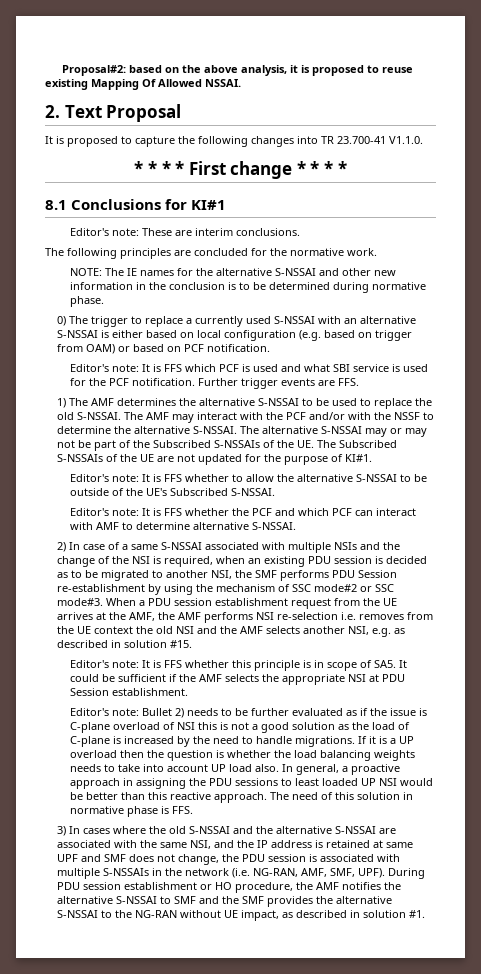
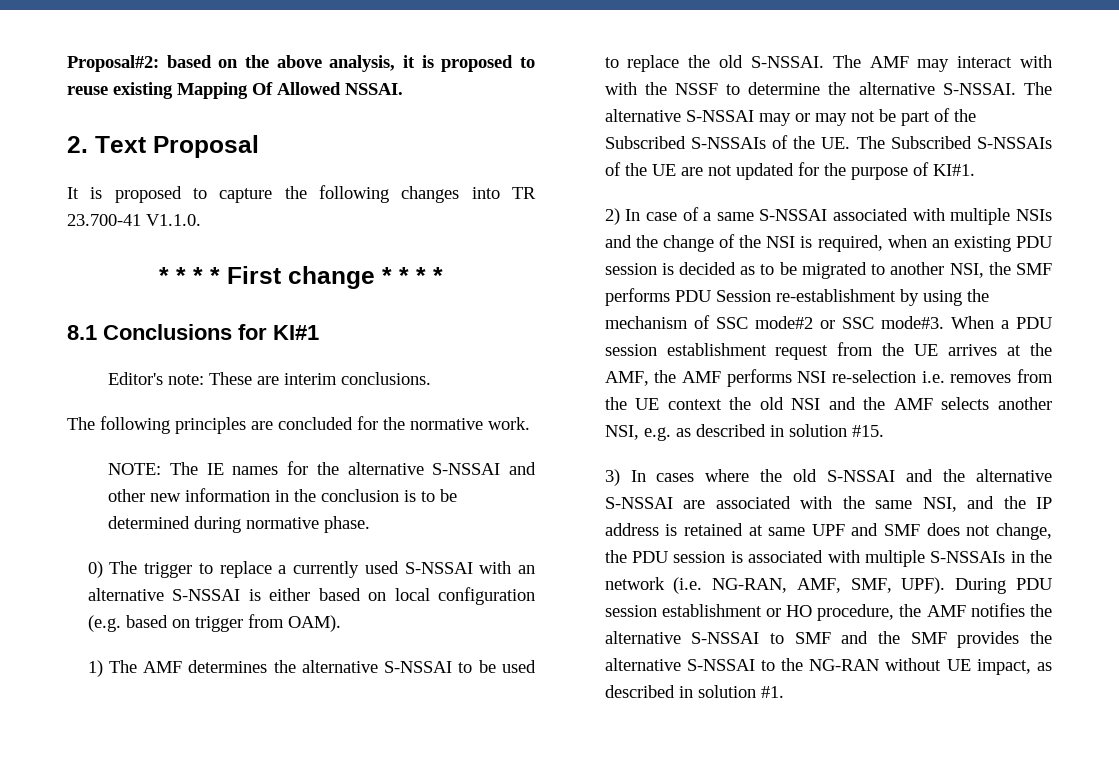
- 0) The trigger to replace a currently used S-NSSAI with an alternative S-NSSAI is either based on local configuration (e.g. based on trigger from OAM) or based on PCF notification.
- Editor's note: It is FFS which PCF is used and what SBI service is used for the PCF notification. Further trigger events are FFS.
+ 0) The trigger to replace a currently used S-NSSAI with an alternative S-NSSAI is either based on local configuration (e.g. based on trigger from OAM).
- The AMF may interact with the PCF and/or with the NSSF to determine the alternative S-NSSAI.
+ The AMF may interact with with the NSSF to determine the alternative S-NSSAI.
- Editor's note: It is FFS whether to allow the alternative S-NSSAI to be outside of the UE's Subscribed S-NSSAI.
- Editor's note: It is FFS whether the PCF and which PCF can interact with AMF to determine alternative S-NSSAI.
- Editor's note: It is FFS whether this principle is in scope of SA5. It could be sufficient if the AMF selects the appropriate NSI at PDU Session establishment.
- Editor's note: Bullet 2) needs to be further evaluated as if the issue is C-plane overload of NSI this is not a good solution as the load of C-plane is increased by the need to handle migrations. If it is a UP overload then the question is whether the load balancing weights needs to take into account UP load also. In general, a proactive approach in assigning the PDU sessions to least loaded UP NSI would be better than this reactive approach. The need of this solution in normative phase is FFS.

